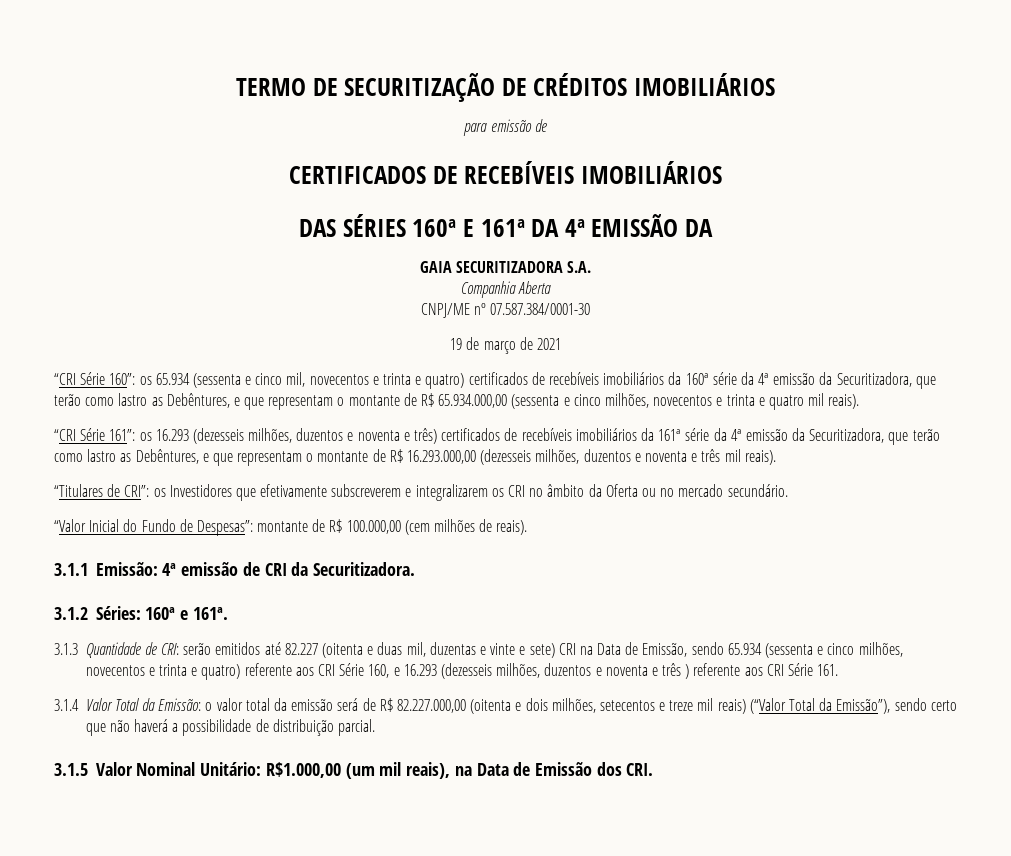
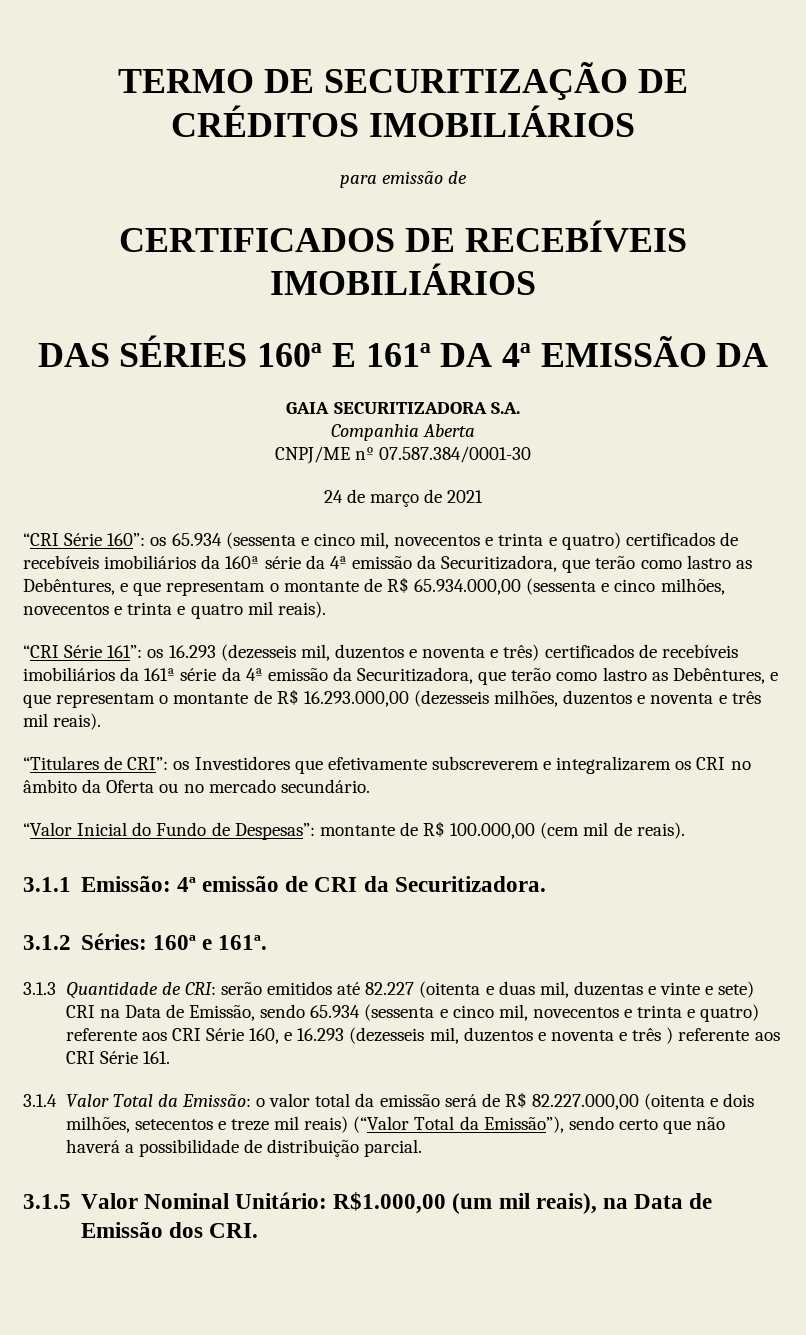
- 19 de março de 2021
+ 24 de março de 2021
- “CRI Série 161”: os 16.293 (dezesseis milhões, duzentos e noventa e três) certificados de recebíveis imobiliários da 161ª série da 4ª emissão da Securitizadora, que terão como lastro as Debêntures, e que representam o montante de R$ 16.293.000,00 (dezesseis milhões, duzentos e noventa e três mil reais).
+ “CRI Série 161”: os 16.293 (dezesseis mil, duzentos e noventa e três) certificados de recebíveis imobiliários da 161ª série da 4ª emissão da Securitizadora, que terão como lastro as Debêntures, e que representam o montante de R$ 16.293.000,00 (dezesseis milhões, duzentos e noventa e três mil reais).
- “Valor Inicial do Fundo de Despesas”: montante de R$ 100.000,00 (cem milhões de reais).
+ “Valor Inicial do Fundo de Despesas”: montante de R$ 100.000,00 (cem mil de reais).
- 3.1.3 Quantidade de CRI: serão emitidos até 82.227 (oitenta e duas mil, duzentas e vinte e sete) CRI na Data de Emissão, sendo 65.934 (sessenta e cinco milhões, novecentos e trinta e quatro) referente aos CRI Série 160, e 16.293 (dezesseis milhões, duzentos e noventa e três ) referente aos CRI Série 161.
+ 3.1.3 Quantidade de CRI: serão emitidos até 82.227 (oitenta e duas mil, duzentas e vinte e sete) CRI na Data de Emissão, sendo 65.934 (sessenta e cinco mil, novecentos e trinta e quatro) referente aos CRI Série 160, e 16.293 (dezesseis mil, duzentos e noventa e três ) referente aos CRI Série 161.

